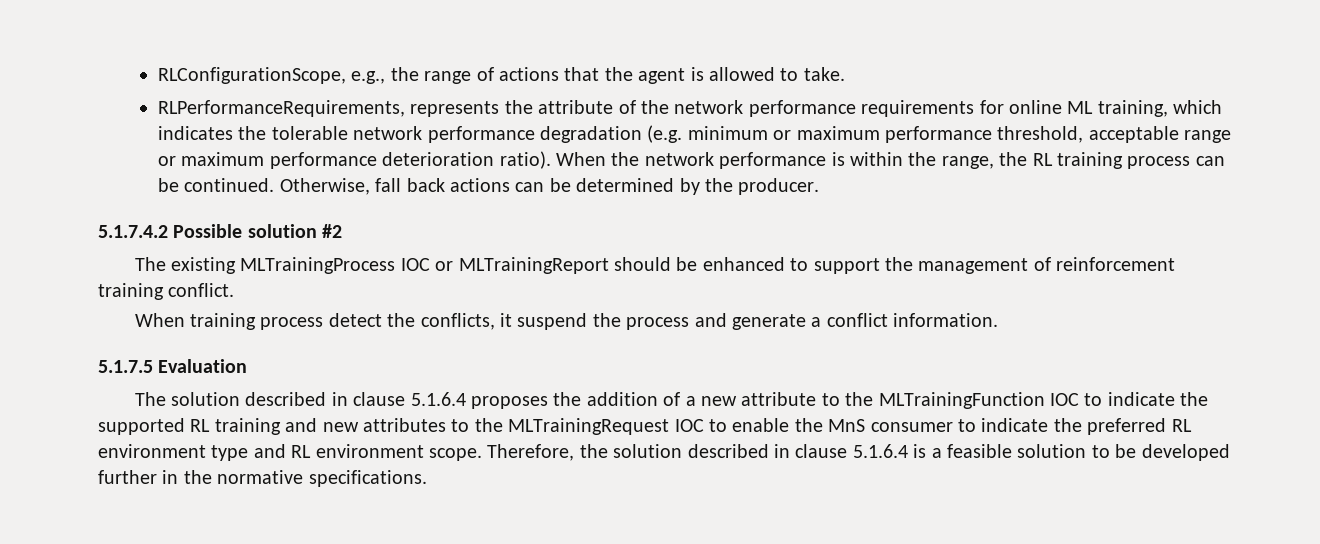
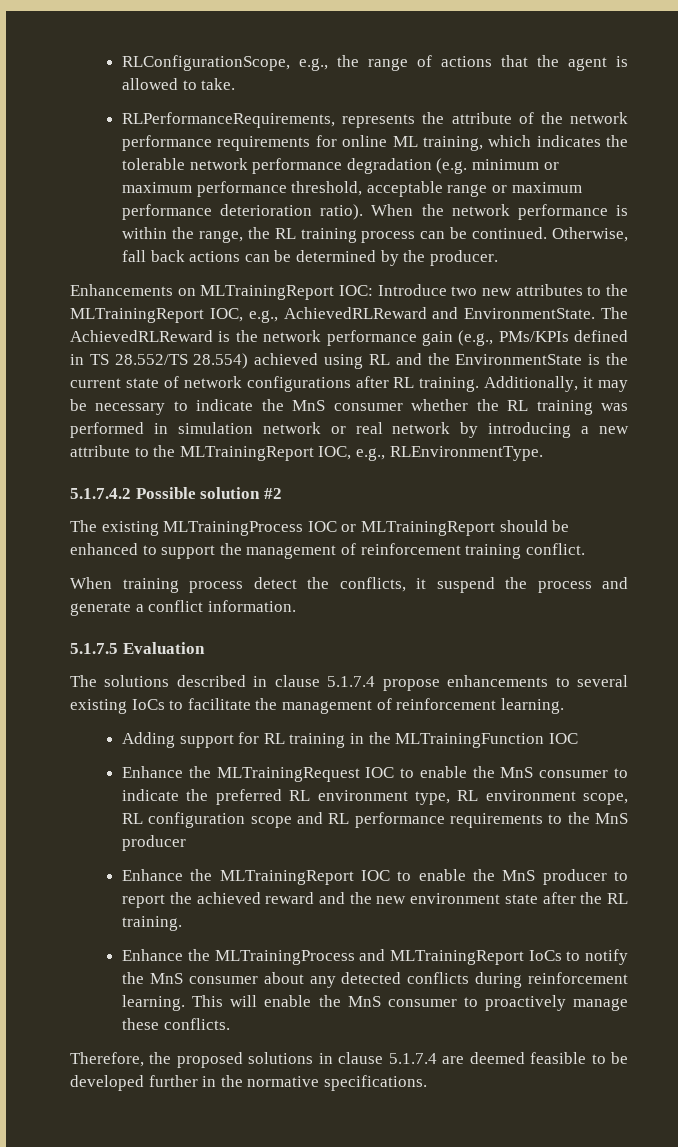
+ Enhancements on MLTrainingReport IOC: Introduce two new attributes to the MLTrainingReport IOC, e.g., AchievedRLReward and EnvironmentState. The AchievedRLReward is the network performance gain (e.g., PMs/KPIs defined in TS 28.552/TS 28.554) achieved using RL and the EnvironmentState is the current state of network configurations after RL training. Additionally, it may be necessary to indicate the MnS consumer whether the RL training was performed in simulation network or real network by introducing a new attribute to the MLTrainingReport IOC, e.g., RLEnvironmentType.
- The solution described in clause 5.1.6.4 proposes the addition of a new attribute to the MLTrainingFunction IOC to indicate the supported RL training and new attributes to the MLTrainingRequest IOC to enable the MnS consumer to indicate the preferred RL environment type and RL environment scope. Therefore, the solution described in clause 5.1.6.4 is a feasible solution to be developed further in the normative specifications.
+ The solutions described in clause 5.1.7.4 propose enhancements to several existing IoCs to facilitate the management of reinforcement learning.
+ Adding support for RL training in the MLTrainingFunction IOC
+ Enhance the MLTrainingRequest IOC to enable the MnS consumer to indicate the preferred RL environment type, RL environment scope, RL configuration scope and RL performance requirements to the MnS producer
+ Enhance the MLTrainingReport IOC to enable the MnS producer to report the achieved reward and the new environment state after the RL training.
+ Enhance the MLTrainingProcess and MLTrainingReport IoCs to notify the MnS consumer about any detected conflicts during reinforcement learning. This will enable the MnS consumer to proactively manage these conflicts.
+ Therefore, the proposed solutions in clause 5.1.7.4 are deemed feasible to be developed further in the normative specifications.

